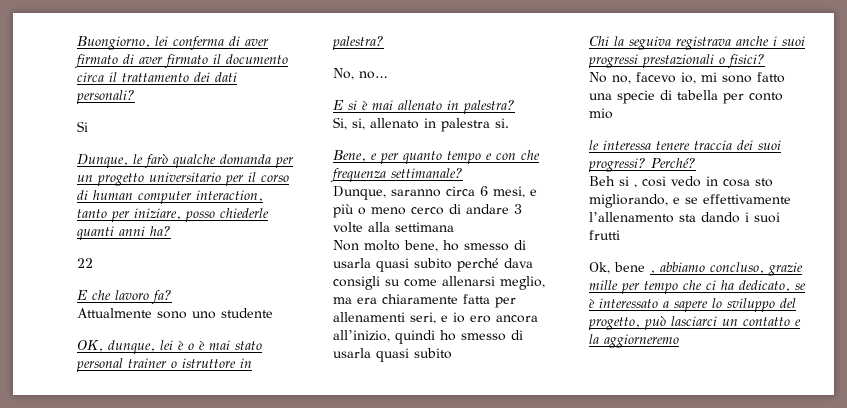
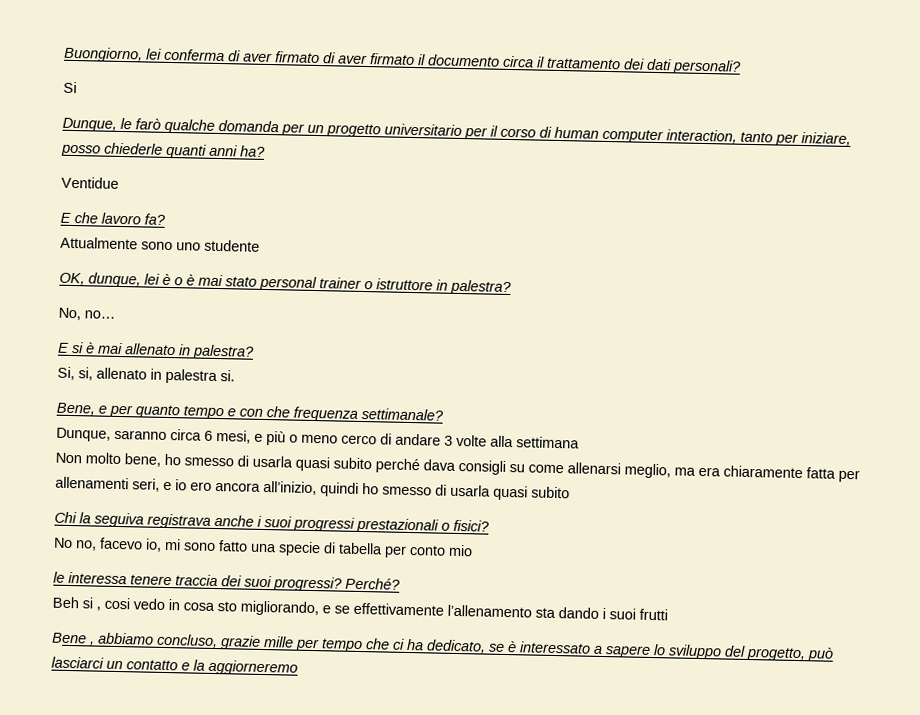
- 22
+ Ventidue
- Ok, bene , abbiamo concluso, grazie mille per tempo che ci ha dedicato, se è interessato a sapere lo sviluppo del progetto, può lasciarci un contatto e la aggiorneremo
+ Bene , abbiamo concluso, grazie mille per tempo che ci ha dedicato, se è interessato a sapere lo sviluppo del progetto, può lasciarci un contatto e la aggiorneremo

